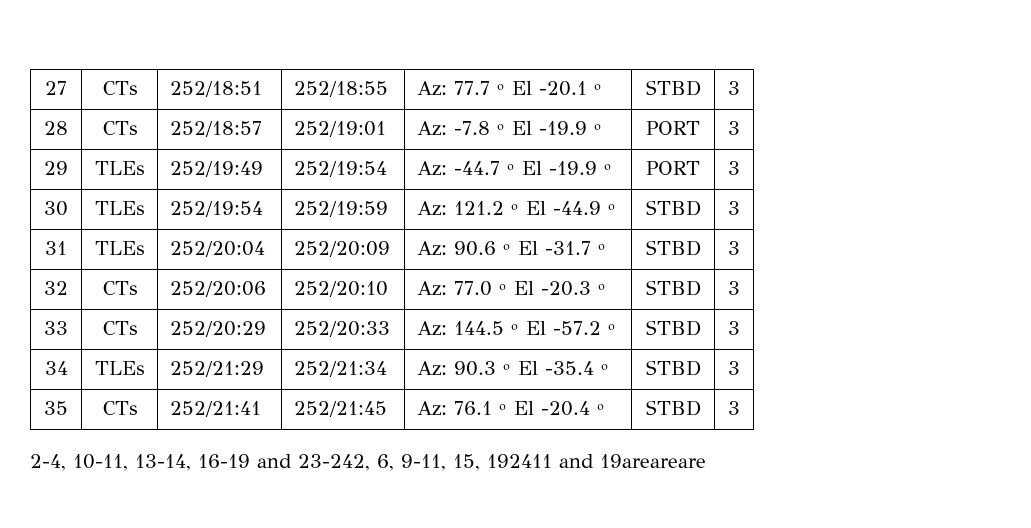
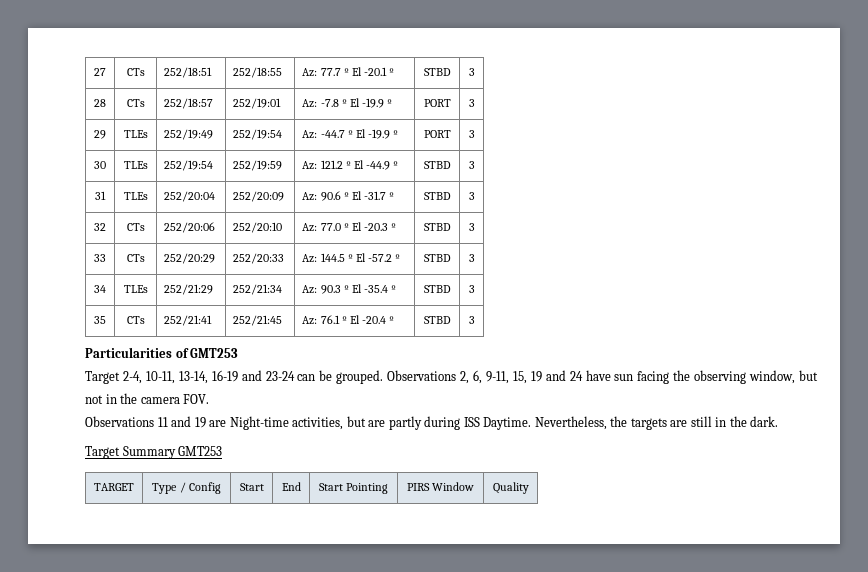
- 2-4, 10-11, 13-14, 16-19 and 23-242, 6, 9-11, 15, 192411 and 19areareare
+ Particularities of GMT253
+ Target 2-4, 10-11, 13-14, 16-19 and 23-24 can be grouped. Observations 2, 6, 9-11, 15, 19 and 24 have sun facing the observing window, but not in the camera FOV.
+ Observations 11 and 19 are Night-time activities, but are partly during ISS Daytime. Nevertheless, the targets are still in the dark.
+ Target Summary GMT253
+ TARGET | Type / Config | Start | End | Start Pointing | PIRS Window | Quality

